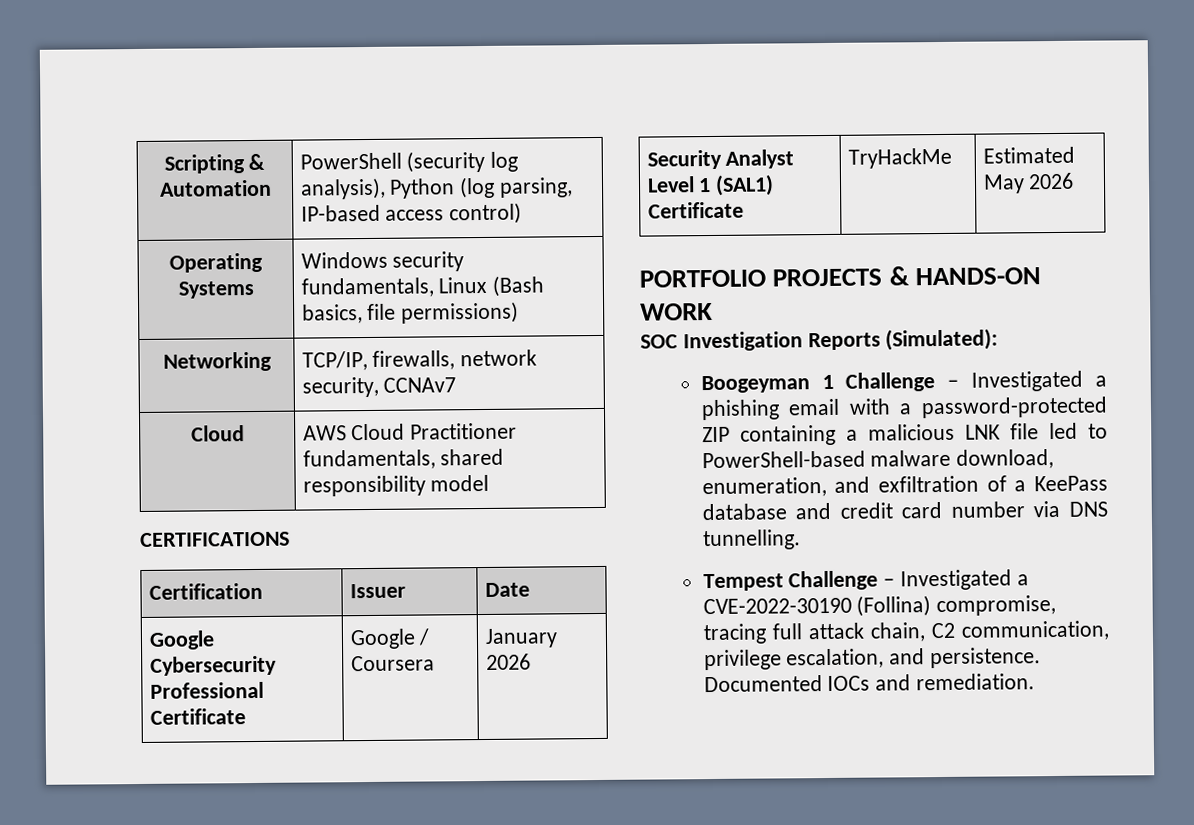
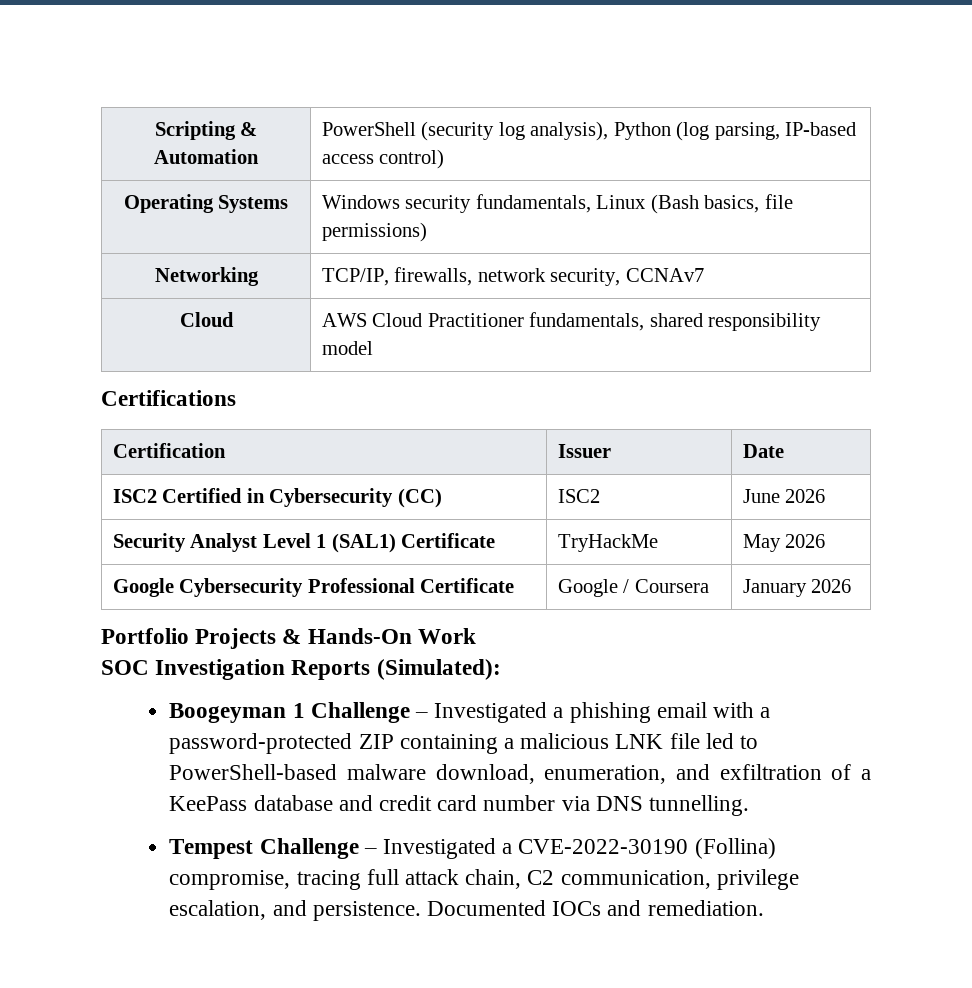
- CERTIFICATIONS
+ Certifications
+ ISC2 Certified in Cybersecurity (CC) | ISC2 | June 2026
+ Security Analyst Level 1 (SAL1) Certificate | TryHackMe | May 2026
- Security Analyst Level 1 (SAL1) Certificate | TryHackMe | Estimated May 2026
- PORTFOLIO PROJECTS & HANDS-ON WORK
+ Portfolio Projects & Hands-On Work

